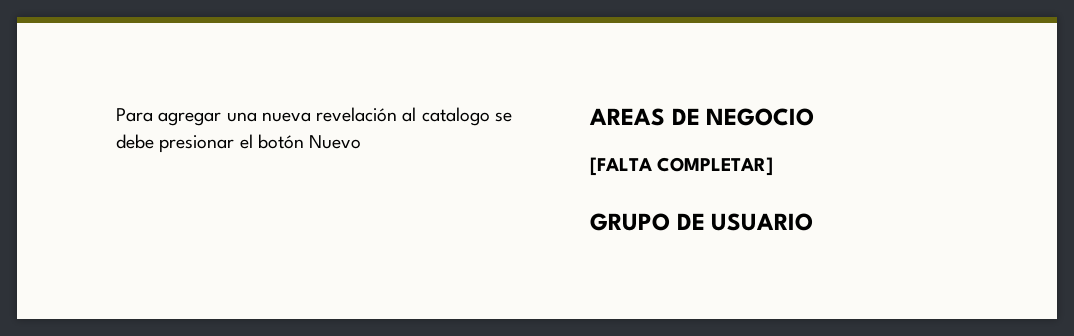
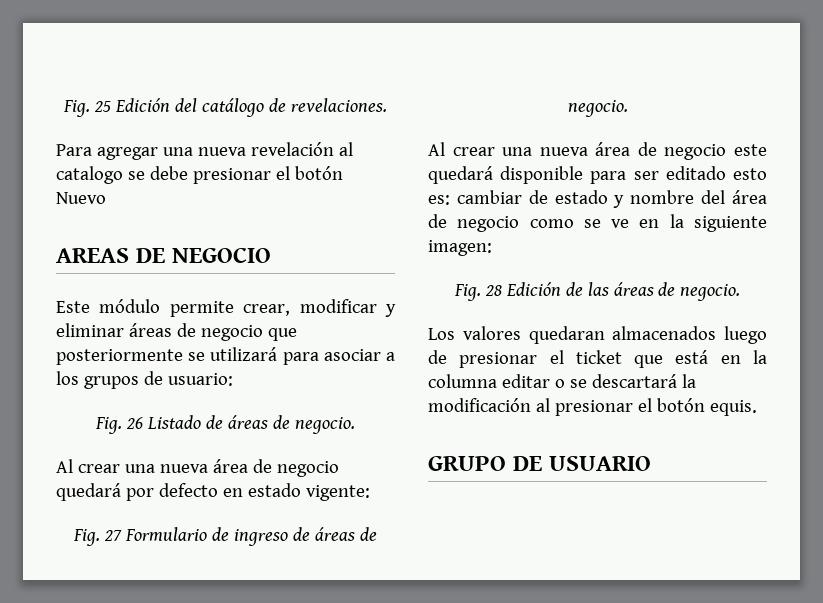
+ Fig. 25 Edición del catálogo de revelaciones.
- [FALTA COMPLETAR]
+ Este módulo permite crear, modificar y eliminar áreas de negocio que posteriormente se utilizará para asociar a los grupos de usuario:
+ Fig. 26 Listado de áreas de negocio.
+ Al crear una nueva área de negocio quedará por defecto en estado vigente:
+ Fig. 27 Formulario de ingreso de áreas de negocio.
+ Al crear una nueva área de negocio este quedará disponible para ser editado esto es: cambiar de estado y nombre del área de negocio como se ve en la siguiente imagen:
+ Fig. 28 Edición de las áreas de negocio.
+ Los valores quedaran almacenados luego de presionar el ticket que está en la columna editar o se descartará la modificación al presionar el botón equis.

